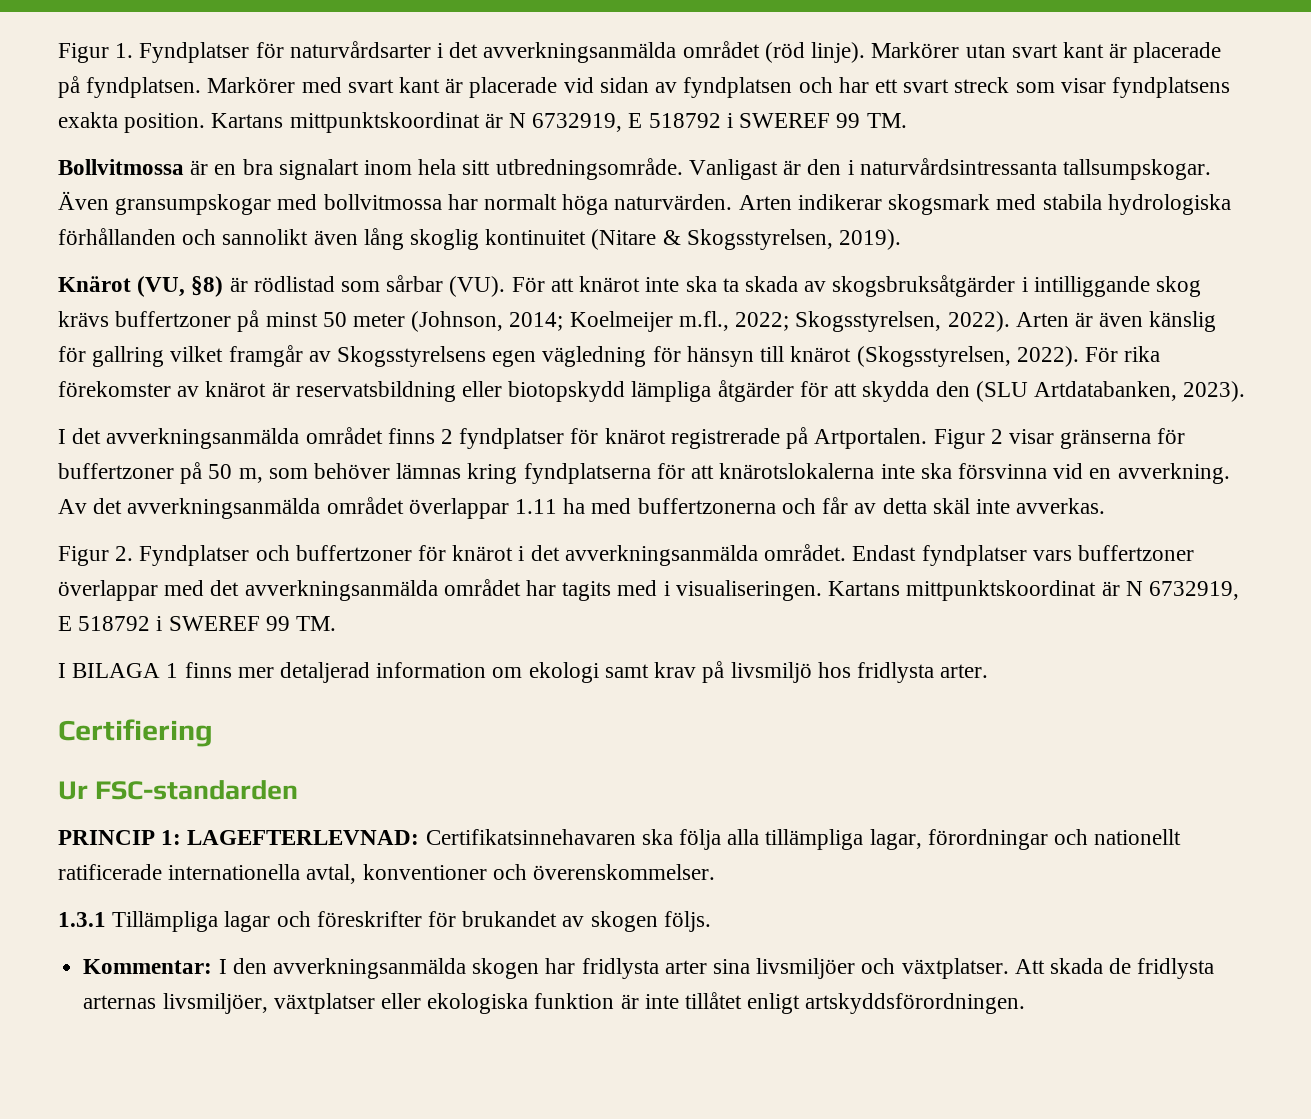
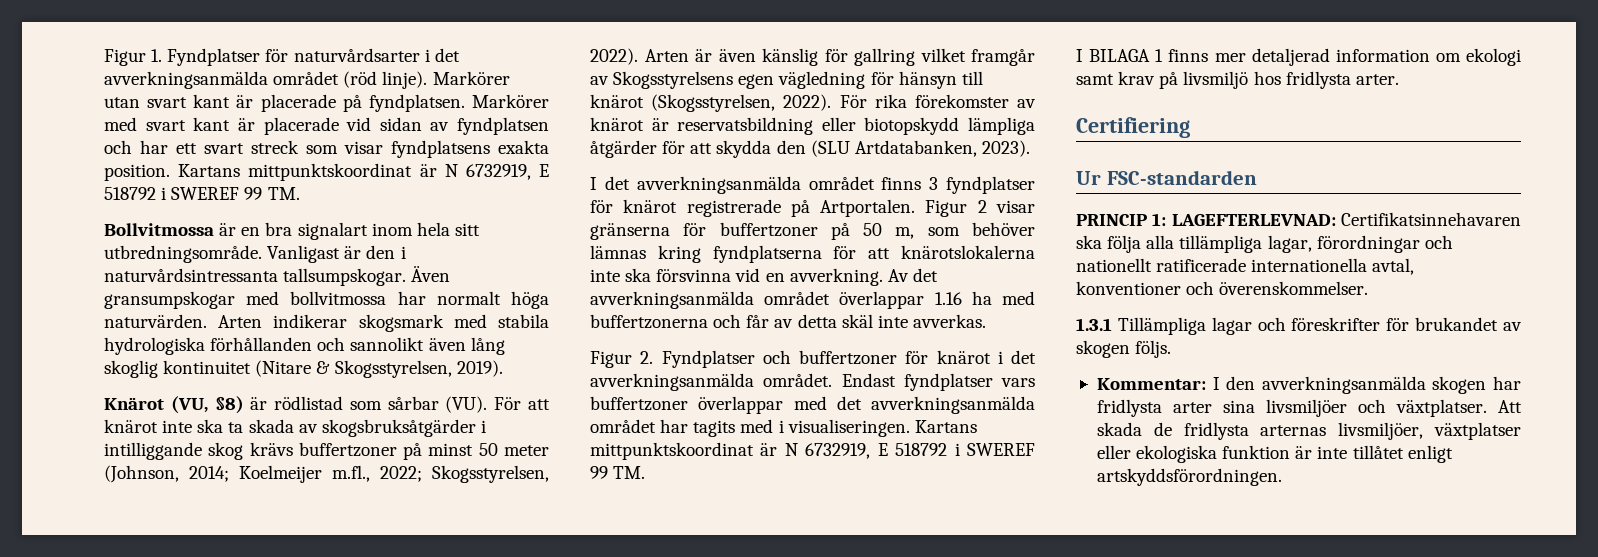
- I det avverkningsanmälda området finns 2 fyndplatser för knärot registrerade på Artportalen.
+ I det avverkningsanmälda området finns 3 fyndplatser för knärot registrerade på Artportalen.
- Av det avverkningsanmälda området överlappar 1.11 ha med buffertzonerna och får av detta skäl inte avverkas.
+ Av det avverkningsanmälda området överlappar 1.16 ha med buffertzonerna och får av detta skäl inte avverkas.

